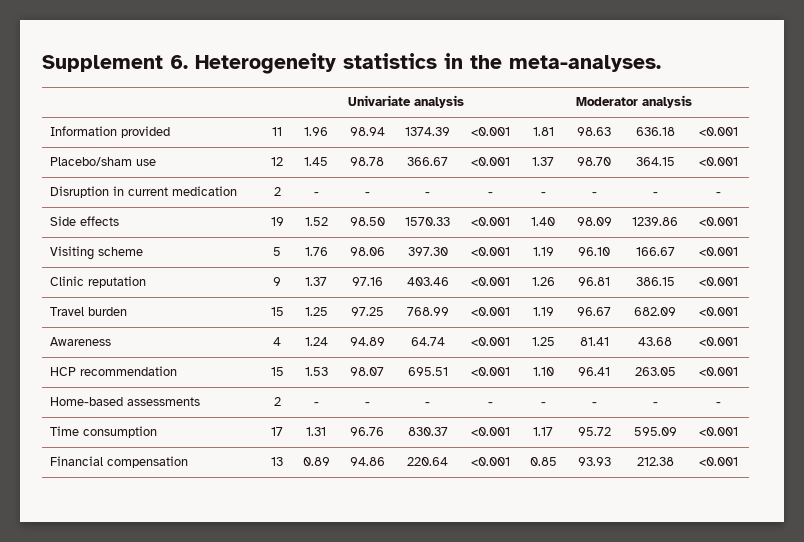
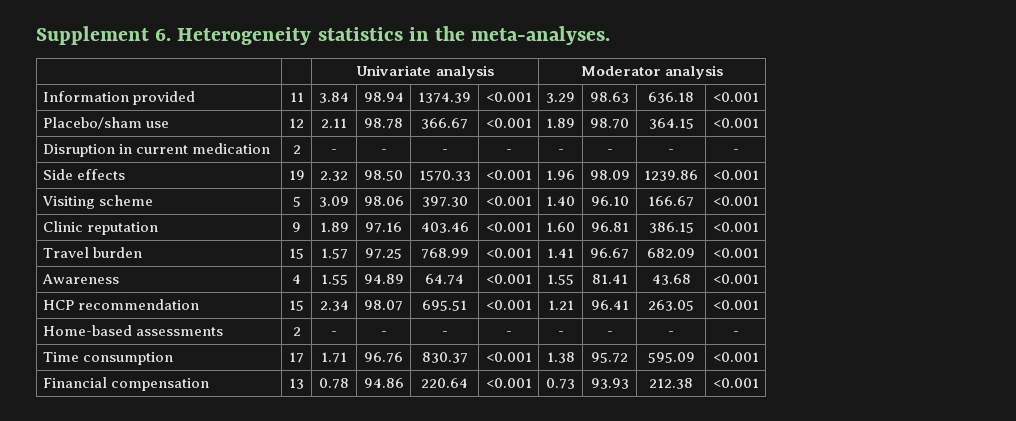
- Information provided | 11 | 1.96 | 98.94 | 1374.39 | <0.001 | 1.81 | 98.63 | 636.18 | <0.001
+ Information provided | 11 | 3.84 | 98.94 | 1374.39 | <0.001 | 3.29 | 98.63 | 636.18 | <0.001
- Placebo/sham use | 12 | 1.45 | 98.78 | 366.67 | <0.001 | 1.37 | 98.70 | 364.15 | <0.001
+ Placebo/sham use | 12 | 2.11 | 98.78 | 366.67 | <0.001 | 1.89 | 98.70 | 364.15 | <0.001
- Side effects | 19 | 1.52 | 98.50 | 1570.33 | <0.001 | 1.40 | 98.09 | 1239.86 | <0.001
+ Side effects | 19 | 2.32 | 98.50 | 1570.33 | <0.001 | 1.96 | 98.09 | 1239.86 | <0.001
- Visiting scheme | 5 | 1.76 | 98.06 | 397.30 | <0.001 | 1.19 | 96.10 | 166.67 | <0.001
+ Visiting scheme | 5 | 3.09 | 98.06 | 397.30 | <0.001 | 1.40 | 96.10 | 166.67 | <0.001
- Clinic reputation | 9 | 1.37 | 97.16 | 403.46 | <0.001 | 1.26 | 96.81 | 386.15 | <0.001
+ Clinic reputation | 9 | 1.89 | 97.16 | 403.46 | <0.001 | 1.60 | 96.81 | 386.15 | <0.001
- Travel burden | 15 | 1.25 | 97.25 | 768.99 | <0.001 | 1.19 | 96.67 | 682.09 | <0.001
+ Travel burden | 15 | 1.57 | 97.25 | 768.99 | <0.001 | 1.41 | 96.67 | 682.09 | <0.001
- Awareness | 4 | 1.24 | 94.89 | 64.74 | <0.001 | 1.25 | 81.41 | 43.68 | <0.001
+ Awareness | 4 | 1.55 | 94.89 | 64.74 | <0.001 | 1.55 | 81.41 | 43.68 | <0.001
- HCP recommendation | 15 | 1.53 | 98.07 | 695.51 | <0.001 | 1.10 | 96.41 | 263.05 | <0.001
+ HCP recommendation | 15 | 2.34 | 98.07 | 695.51 | <0.001 | 1.21 | 96.41 | 263.05 | <0.001
- Time consumption | 17 | 1.31 | 96.76 | 830.37 | <0.001 | 1.17 | 95.72 | 595.09 | <0.001
+ Time consumption | 17 | 1.71 | 96.76 | 830.37 | <0.001 | 1.38 | 95.72 | 595.09 | <0.001
- Financial compensation | 13 | 0.89 | 94.86 | 220.64 | <0.001 | 0.85 | 93.93 | 212.38 | <0.001
+ Financial compensation | 13 | 0.78 | 94.86 | 220.64 | <0.001 | 0.73 | 93.93 | 212.38 | <0.001

